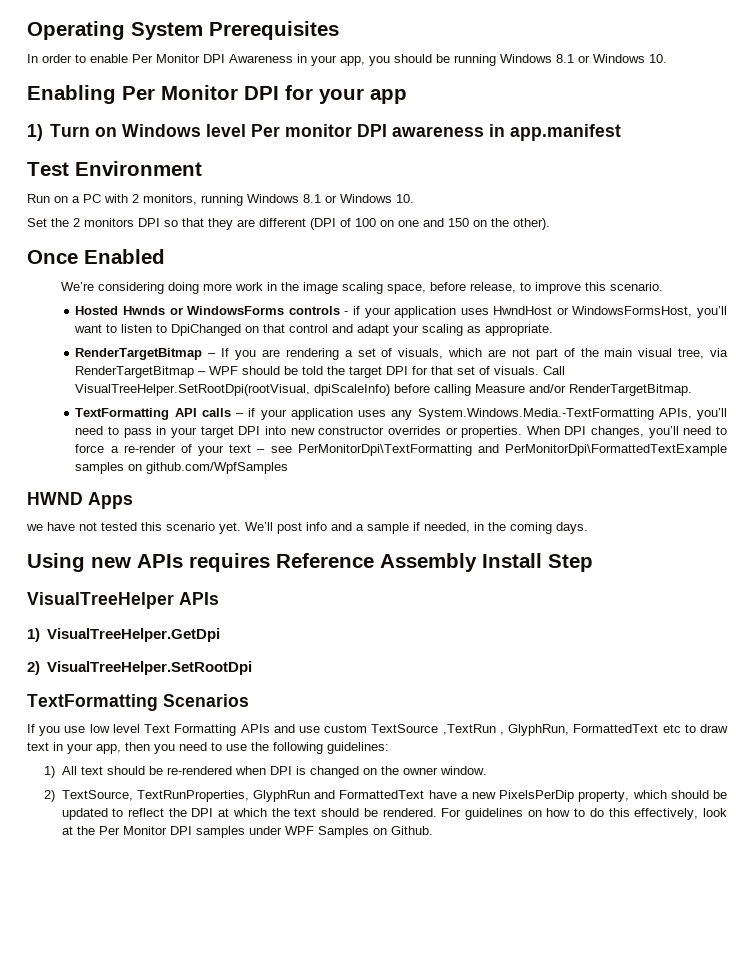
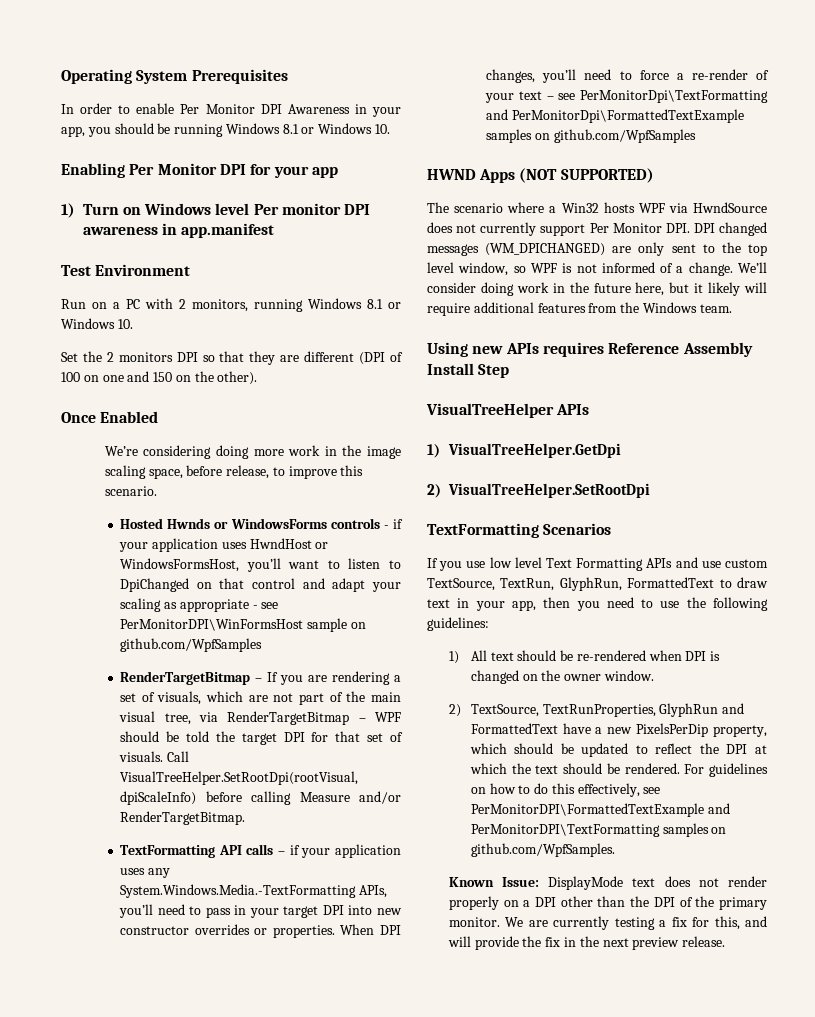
- Hosted Hwnds or WindowsForms controls - if your application uses HwndHost or WindowsFormsHost, you’ll want to listen to DpiChanged on that control and adapt your scaling as appropriate.
+ Hosted Hwnds or WindowsForms controls - if your application uses HwndHost or WindowsFormsHost, you’ll want to listen to DpiChanged on that control and adapt your scaling as appropriate - see PerMonitorDPI\WinFormsHost sample on github.com/WpfSamples
- HWND Apps
- we have not tested this scenario yet. We’ll post info and a sample if needed, in the coming days.
+ HWND Apps (NOT SUPPORTED)
+ The scenario where a Win32 hosts WPF via HwndSource does not currently support Per Monitor DPI. DPI changed messages (WM_DPICHANGED) are only sent to the top level window, so WPF is not informed of a change. We’ll consider doing work in the future here, but it likely will require additional features from the Windows team.
- If you use low level Text Formatting APIs and use custom TextSource ,TextRun , GlyphRun, FormattedText etc to draw text in your app, then you need to use the following guidelines:
+ If you use low level Text Formatting APIs and use custom TextSource, TextRun, GlyphRun, FormattedText to draw text in your app, then you need to use the following guidelines:
- For guidelines on how to do this effectively, look at the Per Monitor DPI samples under WPF Samples on Github.
+ For guidelines on how to do this effectively, see PerMonitorDPI\FormattedTextExample and PerMonitorDPI\TextFormatting samples on github.com/WpfSamples.
+ Known Issue: DisplayMode text does not render properly on a DPI other than the DPI of the primary monitor. We are currently testing a fix for this, and will provide the fix in the next preview release.

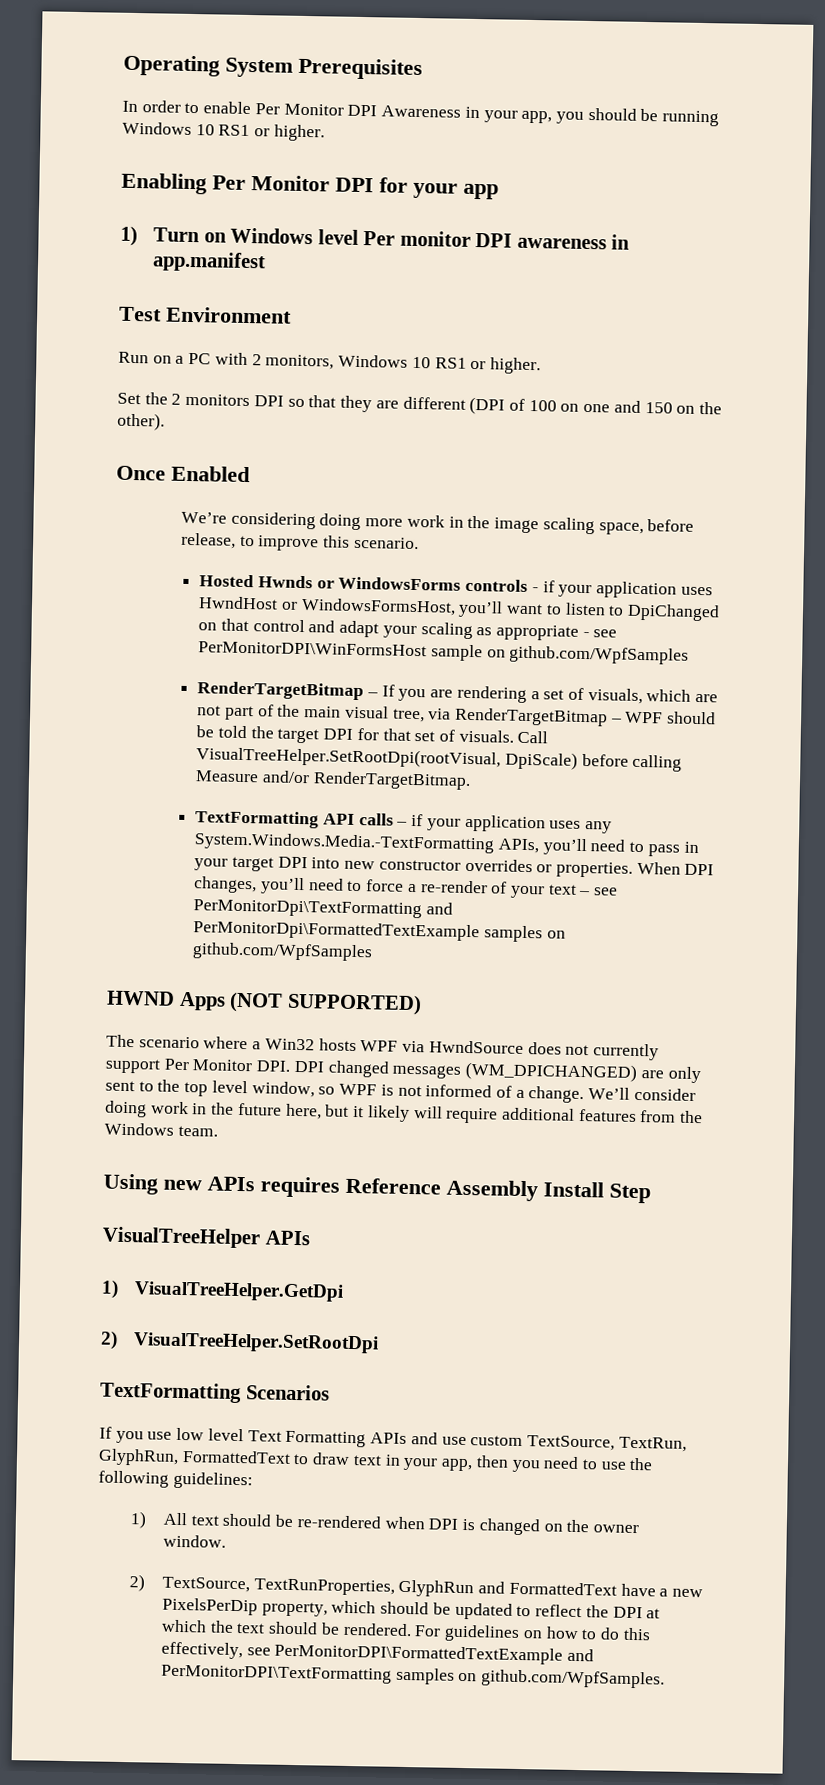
- In order to enable Per Monitor DPI Awareness in your app, you should be running Windows 8.1 or Windows 10.
+ In order to enable Per Monitor DPI Awareness in your app, you should be running Windows 10 RS1 or higher.
- Run on a PC with 2 monitors, running Windows 8.1 or Windows 10.
+ Run on a PC with 2 monitors, Windows 10 RS1 or higher.
- Call VisualTreeHelper.SetRootDpi(rootVisual, dpiScaleInfo) before calling Measure and/or RenderTargetBitmap.
+ Call VisualTreeHelper.SetRootDpi(rootVisual, DpiScale) before calling Measure and/or RenderTargetBitmap.
- Known Issue: DisplayMode text does not render properly on a DPI other than the DPI of the primary monitor. We are currently testing a fix for this, and will provide the fix in the next preview release.

